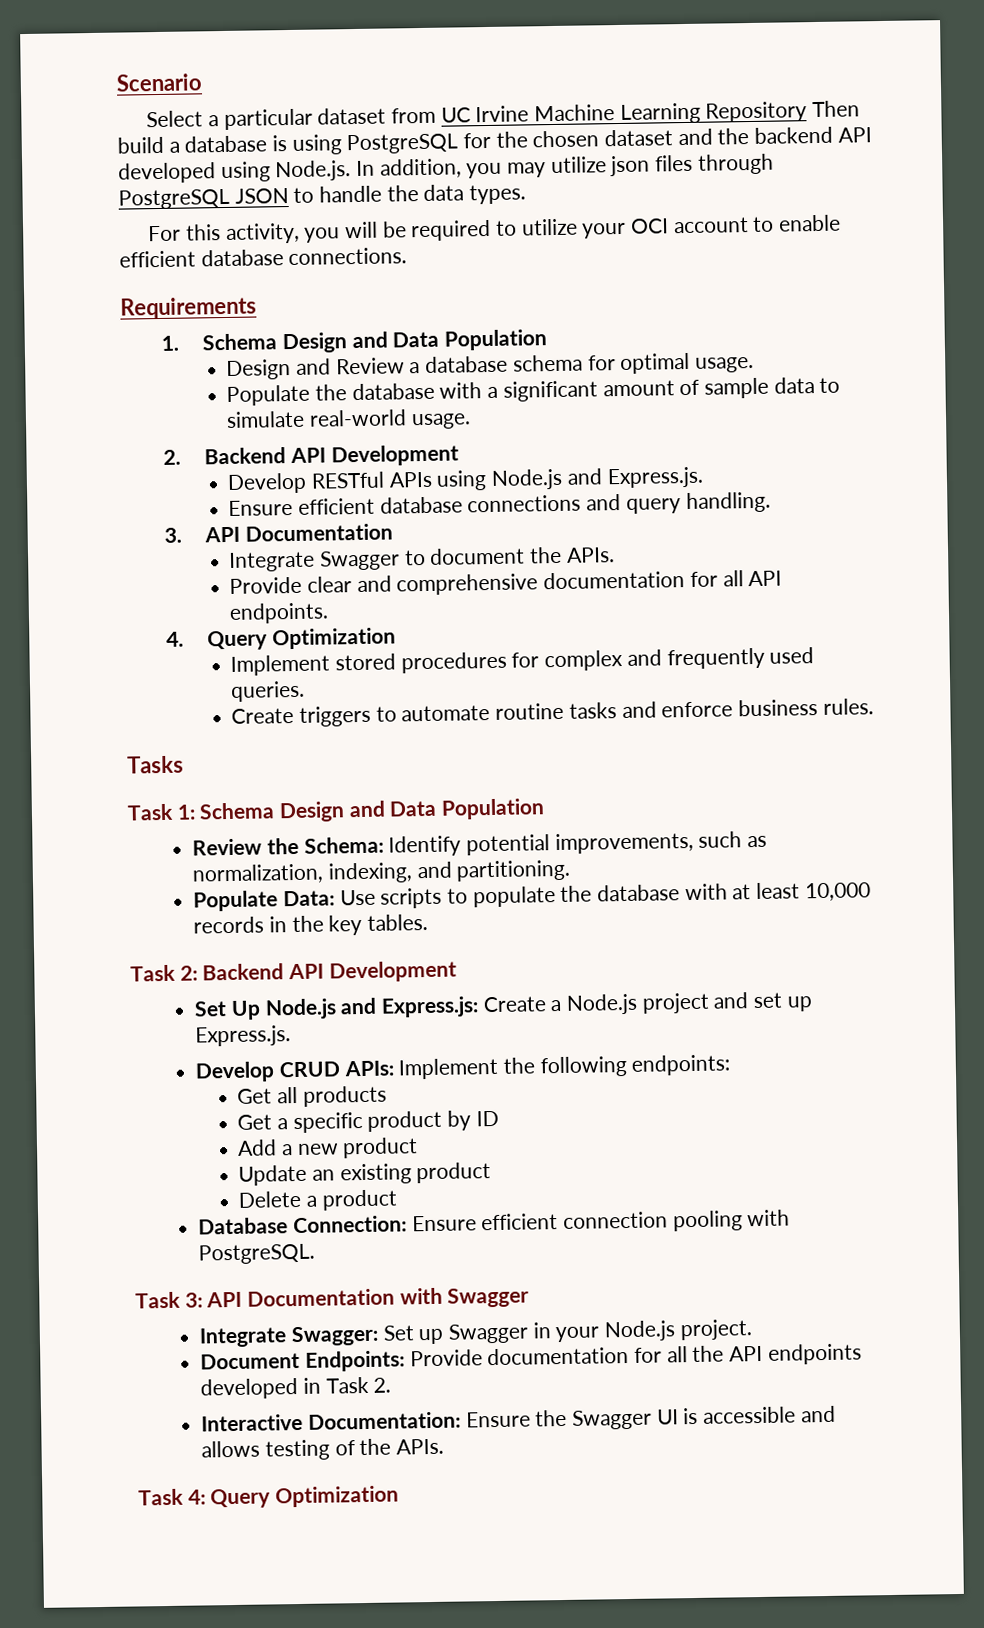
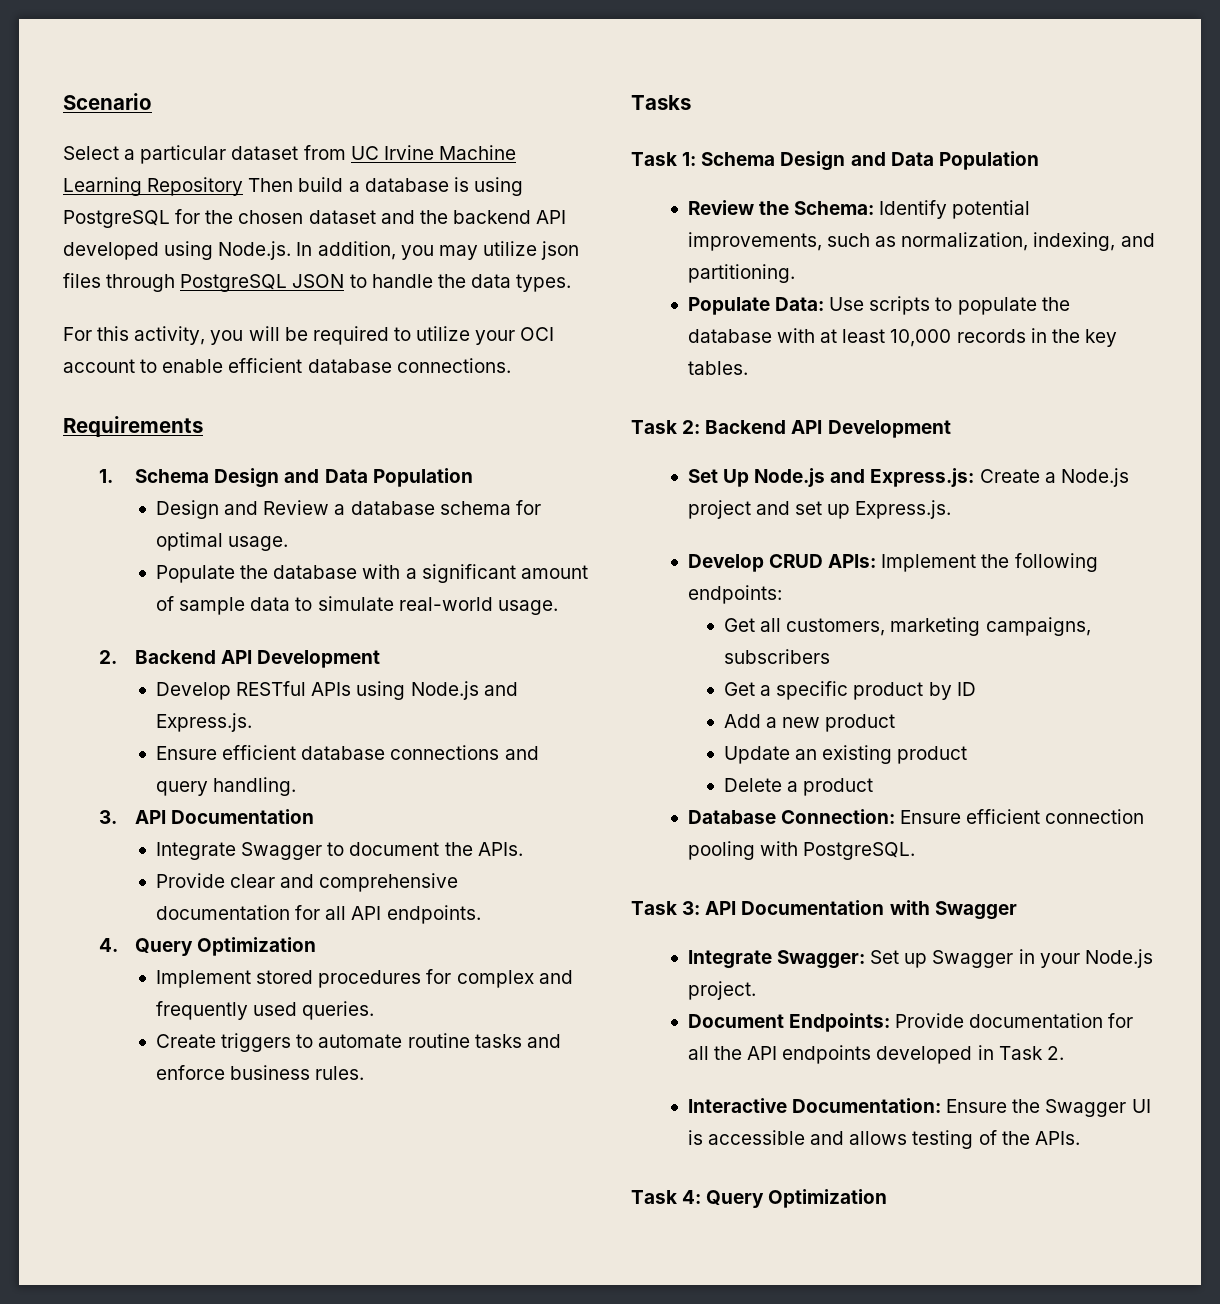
- Get all products
+ Get all customers, marketing campaigns, subscribers

